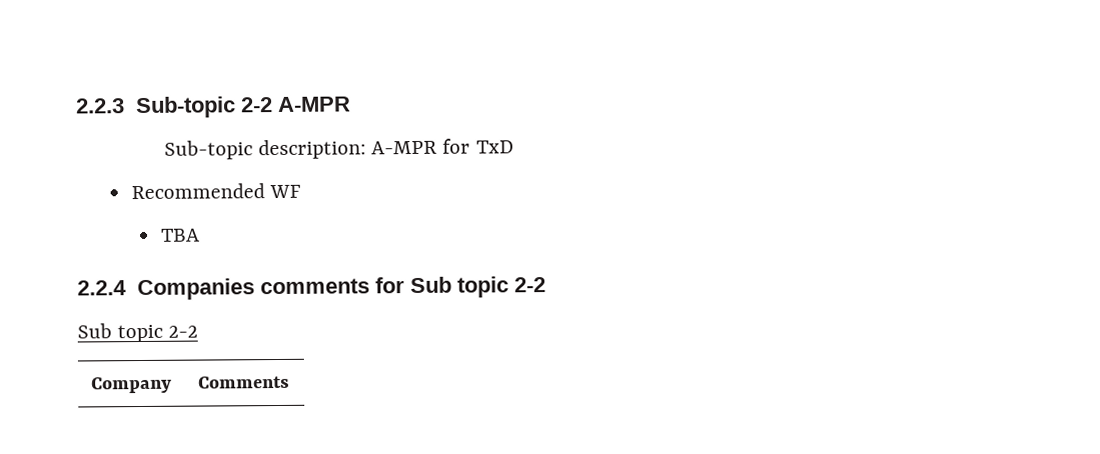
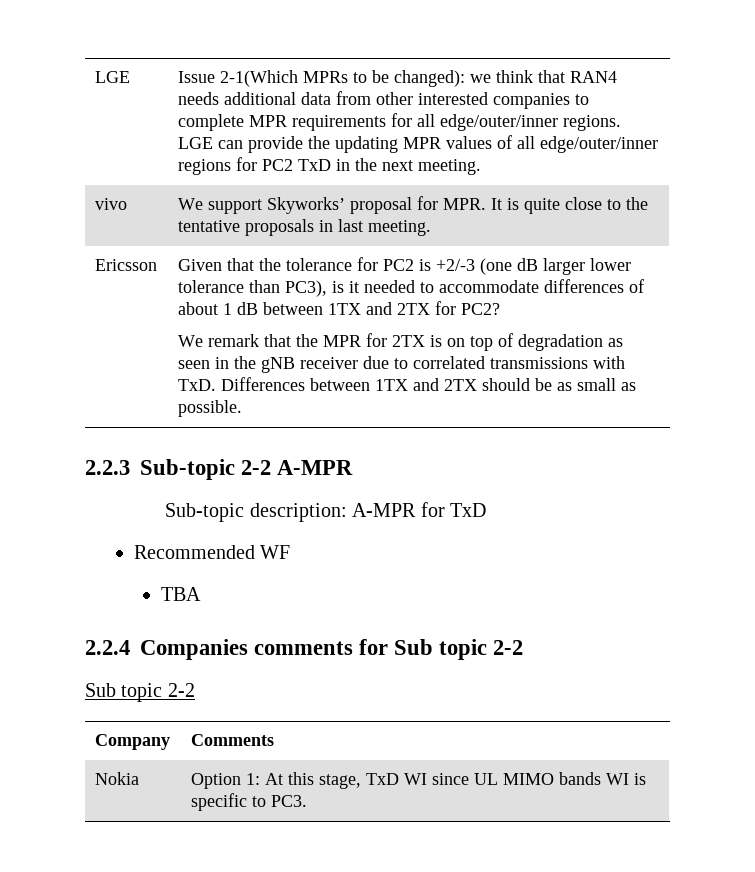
+ LGE | Issue 2-1(Which MPRs to be changed): we think that RAN4 needs additional data from other interested companies to complete MPR requirements for all edge/outer/inner regions. LGE can provide the updating MPR values of all edge/outer/inner regions for PC2 TxD in the next meeting.
+ vivo | We support Skyworks’ proposal for MPR. It is quite close to the tentative proposals in last meeting.
+ Ericsson | Given that the tolerance for PC2 is +2/-3 (one dB larger lower tolerance than PC3), is it needed to accommodate differences of about 1 dB between 1TX and 2TX for PC2?
+ We remark that the MPR for 2TX is on top of degradation as seen in the gNB receiver due to correlated transmissions with TxD. Differences between 1TX and 2TX should be as small as possible.
+ Nokia | Option 1: At this stage, TxD WI since UL MIMO bands WI is specific to PC3.

